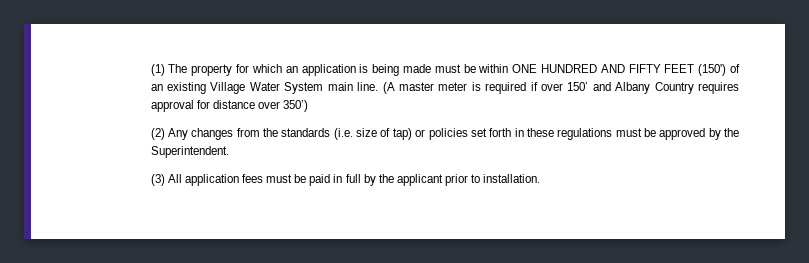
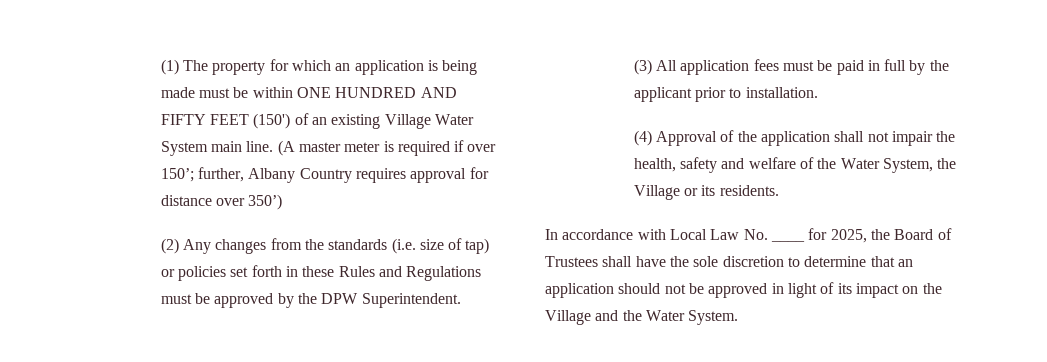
- (A master meter is required if over 150’ and Albany Country requires approval for distance over 350’)
+ (A master meter is required if over 150’; further, Albany Country requires approval for distance over 350’)
- (2) Any changes from the standards (i.e. size of tap) or policies set forth in these regulations must be approved by the Superintendent.
+ (2) Any changes from the standards (i.e. size of tap) or policies set forth in these Rules and Regulations must be approved by the DPW Superintendent.
+ (4) Approval of the application shall not impair the health, safety and welfare of the Water System, the Village or its residents.
+ In accordance with Local Law No. ____ for 2025, the Board of Trustees shall have the sole discretion to determine that an application should not be approved in light of its impact on the Village and the Water System.

